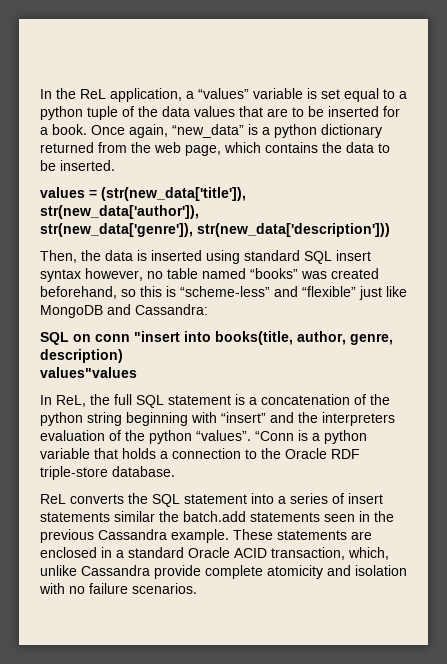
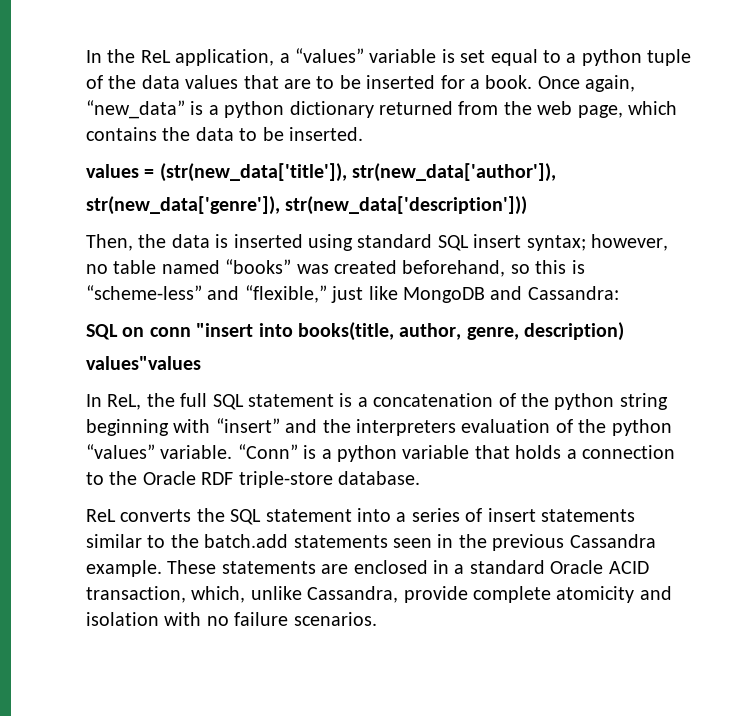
- Then, the data is inserted using standard SQL insert syntax however, no table named “books” was created beforehand, so this is “scheme-less” and “flexible” just like MongoDB and Cassandra:
+ Then, the data is inserted using standard SQL insert syntax; however, no table named “books” was created beforehand, so this is “scheme-less” and “flexible,” just like MongoDB and Cassandra:
- In ReL, the full SQL statement is a concatenation of the python string beginning with “insert” and the interpreters evaluation of the python “values”. “Conn is a python variable that holds a connection to the Oracle RDF triple-store database.
+ In ReL, the full SQL statement is a concatenation of the python string beginning with “insert” and the interpreters evaluation of the python “values” variable. “Conn” is a python variable that holds a connection to the Oracle RDF triple-store database.
- ReL converts the SQL statement into a series of insert statements similar the batch.add statements seen in the previous Cassandra example.
+ ReL converts the SQL statement into a series of insert statements similar to the batch.add statements seen in the previous Cassandra example.
- These statements are enclosed in a standard Oracle ACID transaction, which, unlike Cassandra provide complete atomicity and isolation with no failure scenarios.
+ These statements are enclosed in a standard Oracle ACID transaction, which, unlike Cassandra, provide complete atomicity and isolation with no failure scenarios.

